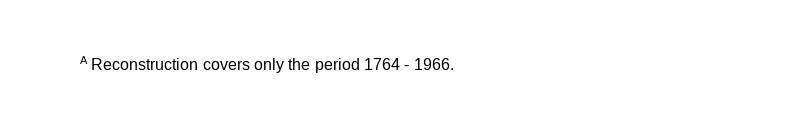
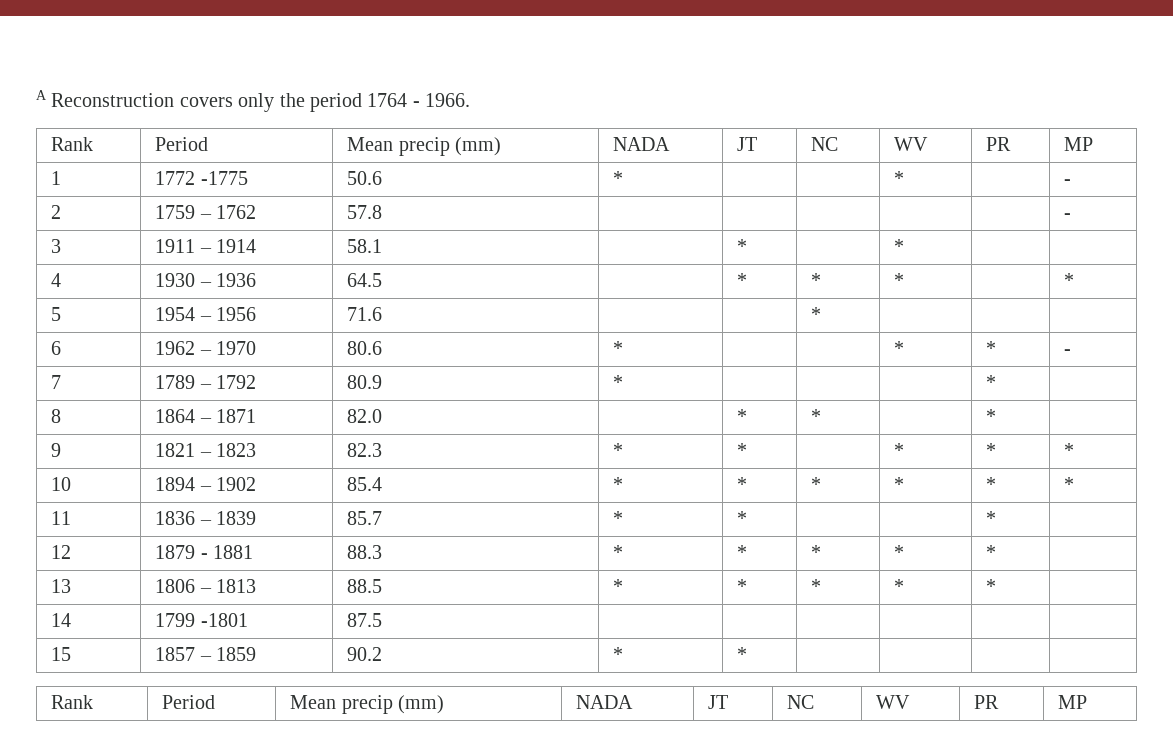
  A Reconstruction covers only the period 1764 - 1966.
+ Rank | Period | Mean precip (mm) | NADA | JT | NC | WV | PR | MP
+ 1 | 1772 -1775 | 50.6 | * | | | * | | -
+ 2 | 1759 – 1762 | 57.8 | | | | | | -
+ 3 | 1911 – 1914 | 58.1 | | * | | * | |
+ 4 | 1930 – 1936 | 64.5 | | * | * | * | | *
+ 5 | 1954 – 1956 | 71.6 | | | * | | |
+ 6 | 1962 – 1970 | 80.6 | * | | | * | * | -
+ 7 | 1789 – 1792 | 80.9 | * | | | | * |
+ 8 | 1864 – 1871 | 82.0 | | * | * | | * |
+ 9 | 1821 – 1823 | 82.3 | * | * | | * | * | *
+ 10 | 1894 – 1902 | 85.4 | * | * | * | * | * | *
+ 11 | 1836 – 1839 | 85.7 | * | * | | | * |
+ 12 | 1879 - 1881 | 88.3 | * | * | * | * | * |
+ 13 | 1806 – 1813 | 88.5 | * | * | * | * | * |
+ 14 | 1799 -1801 | 87.5 | | | | | |
+ 15 | 1857 – 1859 | 90.2 | * | * | | | |
+ Rank | Period | Mean precip (mm) | NADA | JT | NC | WV | PR | MP

